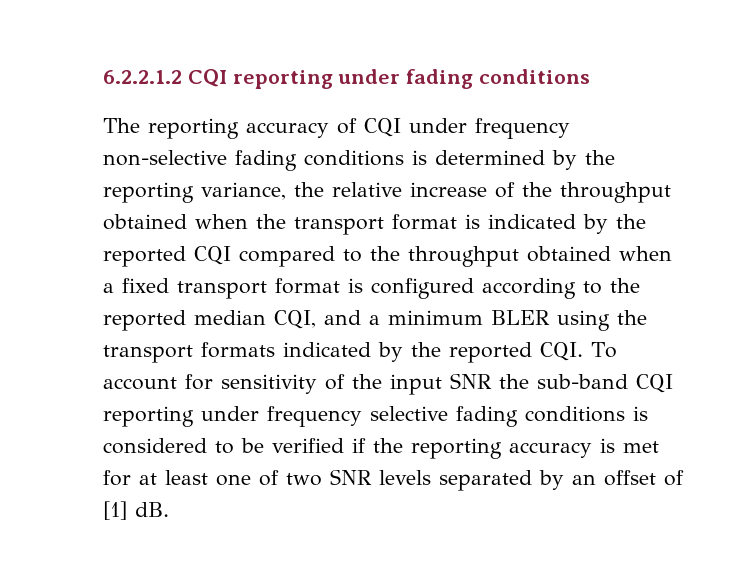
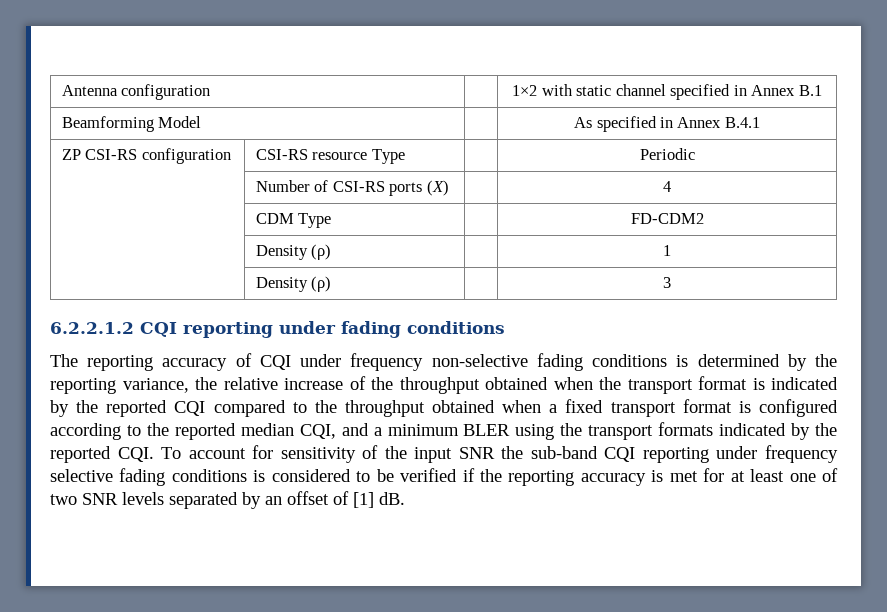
+ Antenna configuration | | 1×2 with static channel specified in Annex B.1
+ Beamforming Model | | As specified in Annex B.4.1
+ ZP CSI-RS configuration | CSI-RS resource Type | | Periodic
+ | Number of CSI-RS ports (X) | | 4
+ | CDM Type | | FD-CDM2
+ | Density (ρ) | | 1
+ | Density (ρ) | | 3

